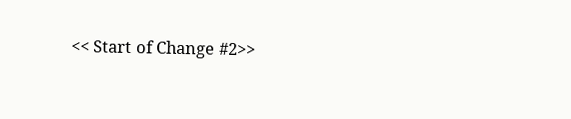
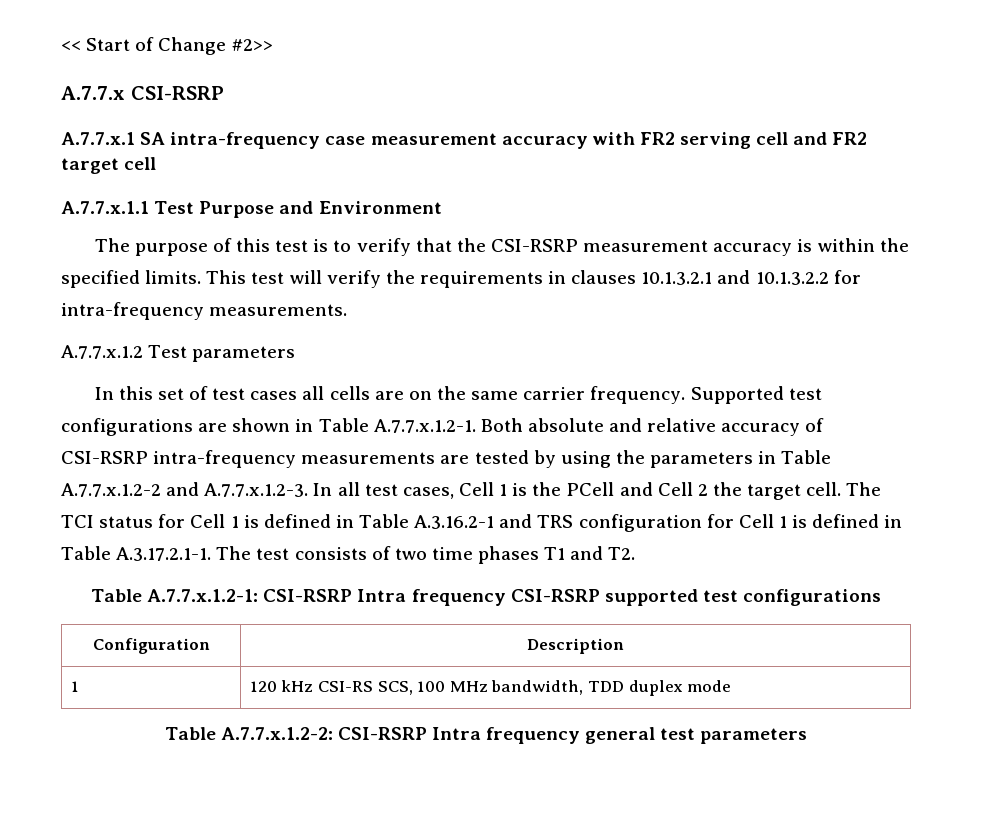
+ A.7.7.x CSI-RSRP
+ A.7.7.x.1 SA intra-frequency case measurement accuracy with FR2 serving cell and FR2 target cell
+ A.7.7.x.1.1 Test Purpose and Environment
+ The purpose of this test is to verify that the CSI-RSRP measurement accuracy is within the specified limits. This test will verify the requirements in clauses 10.1.3.2.1 and 10.1.3.2.2 for intra-frequency measurements.
+ A.7.7.x.1.2 Test parameters
+ In this set of test cases all cells are on the same carrier frequency. Supported test configurations are shown in Table A.7.7.x.1.2-1. Both absolute and relative accuracy of CSI-RSRP intra-frequency measurements are tested by using the parameters in Table A.7.7.x.1.2-2 and A.7.7.x.1.2-3. In all test cases, Cell 1 is the PCell and Cell 2 the target cell. The TCI status for Cell 1 is defined in Table A.3.16.2-1 and TRS configuration for Cell 1 is defined in Table A.3.17.2.1-1. The test consists of two time phases T1 and T2.
+ Table A.7.7.x.1.2-1: CSI-RSRP Intra frequency CSI-RSRP supported test configurations
+ Configuration | Description
+ 1 | 120 kHz CSI-RS SCS, 100 MHz bandwidth, TDD duplex mode
+ Table A.7.7.x.1.2-2: CSI-RSRP Intra frequency general test parameters

